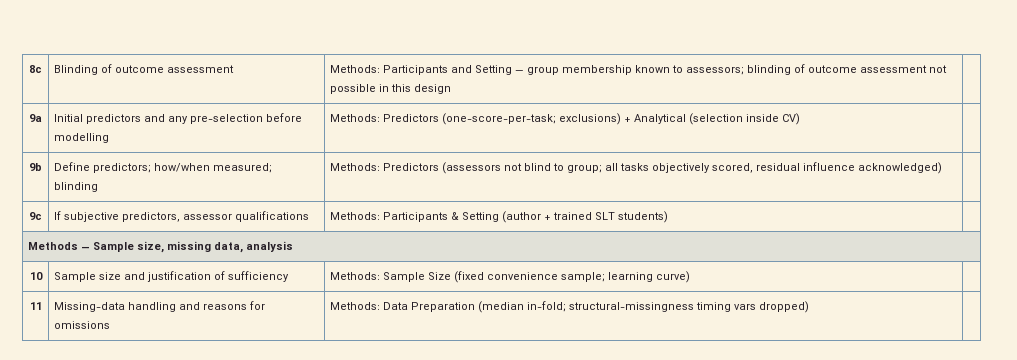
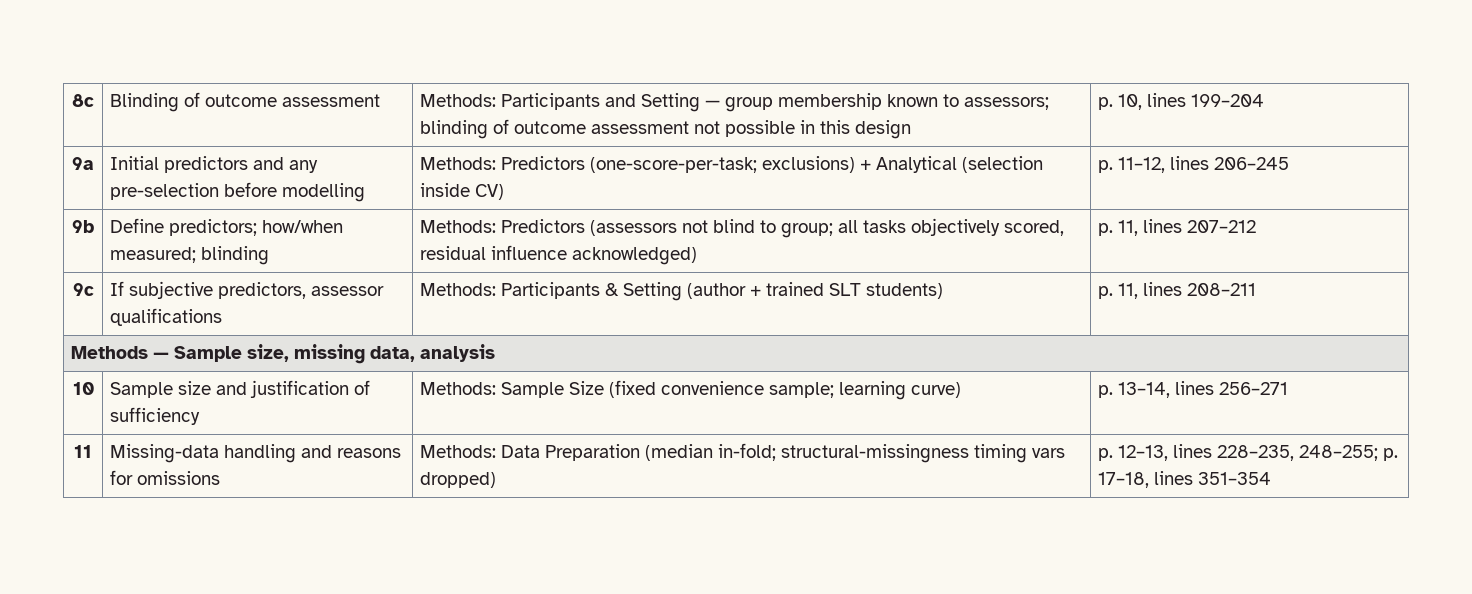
- 8c | Blinding of outcome assessment | Methods: Participants and Setting — group membership known to assessors; blinding of outcome assessment not possible in this design |
+ 8c | Blinding of outcome assessment | Methods: Participants and Setting — group membership known to assessors; blinding of outcome assessment not possible in this design | p. 10, lines 199–204
- 9a | Initial predictors and any pre-selection before modelling | Methods: Predictors (one-score-per-task; exclusions) + Analytical (selection inside CV) |
+ 9a | Initial predictors and any pre-selection before modelling | Methods: Predictors (one-score-per-task; exclusions) + Analytical (selection inside CV) | p. 11–12, lines 206–245
- 9b | Define predictors; how/when measured; blinding | Methods: Predictors (assessors not blind to group; all tasks objectively scored, residual influence acknowledged) |
+ 9b | Define predictors; how/when measured; blinding | Methods: Predictors (assessors not blind to group; all tasks objectively scored, residual influence acknowledged) | p. 11, lines 207–212
- 9c | If subjective predictors, assessor qualifications | Methods: Participants & Setting (author + trained SLT students) |
+ 9c | If subjective predictors, assessor qualifications | Methods: Participants & Setting (author + trained SLT students) | p. 11, lines 208–211
- 10 | Sample size and justification of sufficiency | Methods: Sample Size (fixed convenience sample; learning curve) |
+ 10 | Sample size and justification of sufficiency | Methods: Sample Size (fixed convenience sample; learning curve) | p. 13–14, lines 256–271
- 11 | Missing-data handling and reasons for omissions | Methods: Data Preparation (median in-fold; structural-missingness timing vars dropped) |
+ 11 | Missing-data handling and reasons for omissions | Methods: Data Preparation (median in-fold; structural-missingness timing vars dropped) | p. 12–13, lines 228–235, 248–255; p. 17–18, lines 351–354

